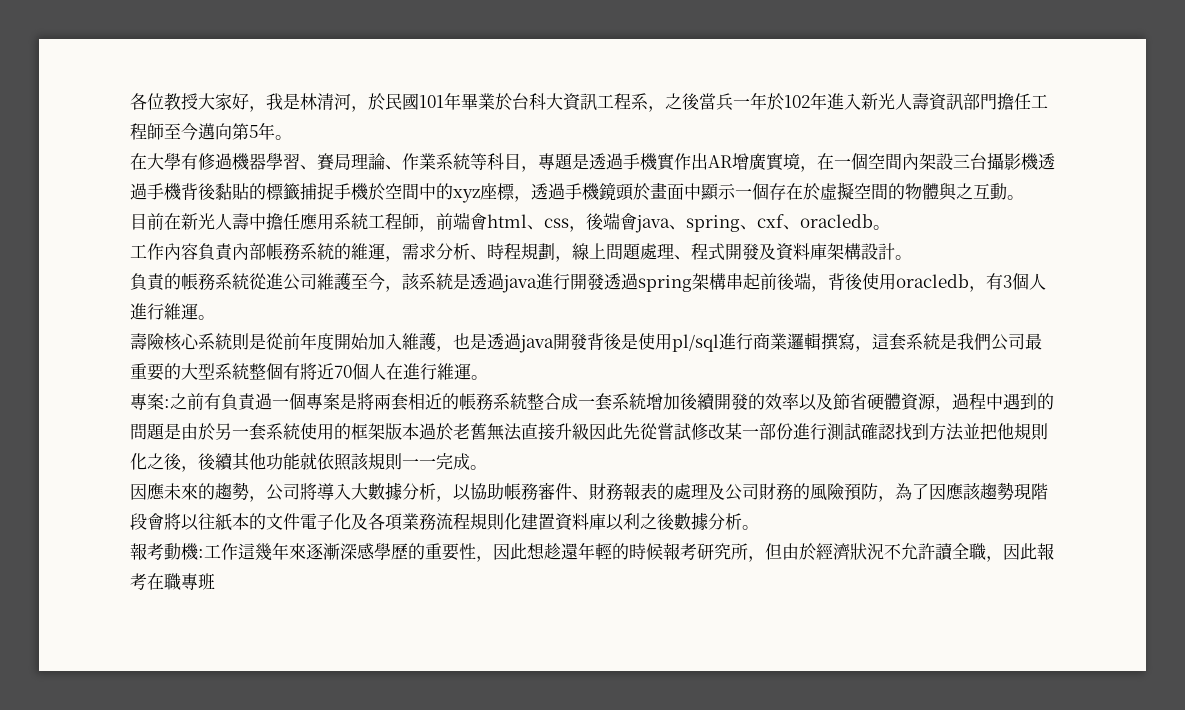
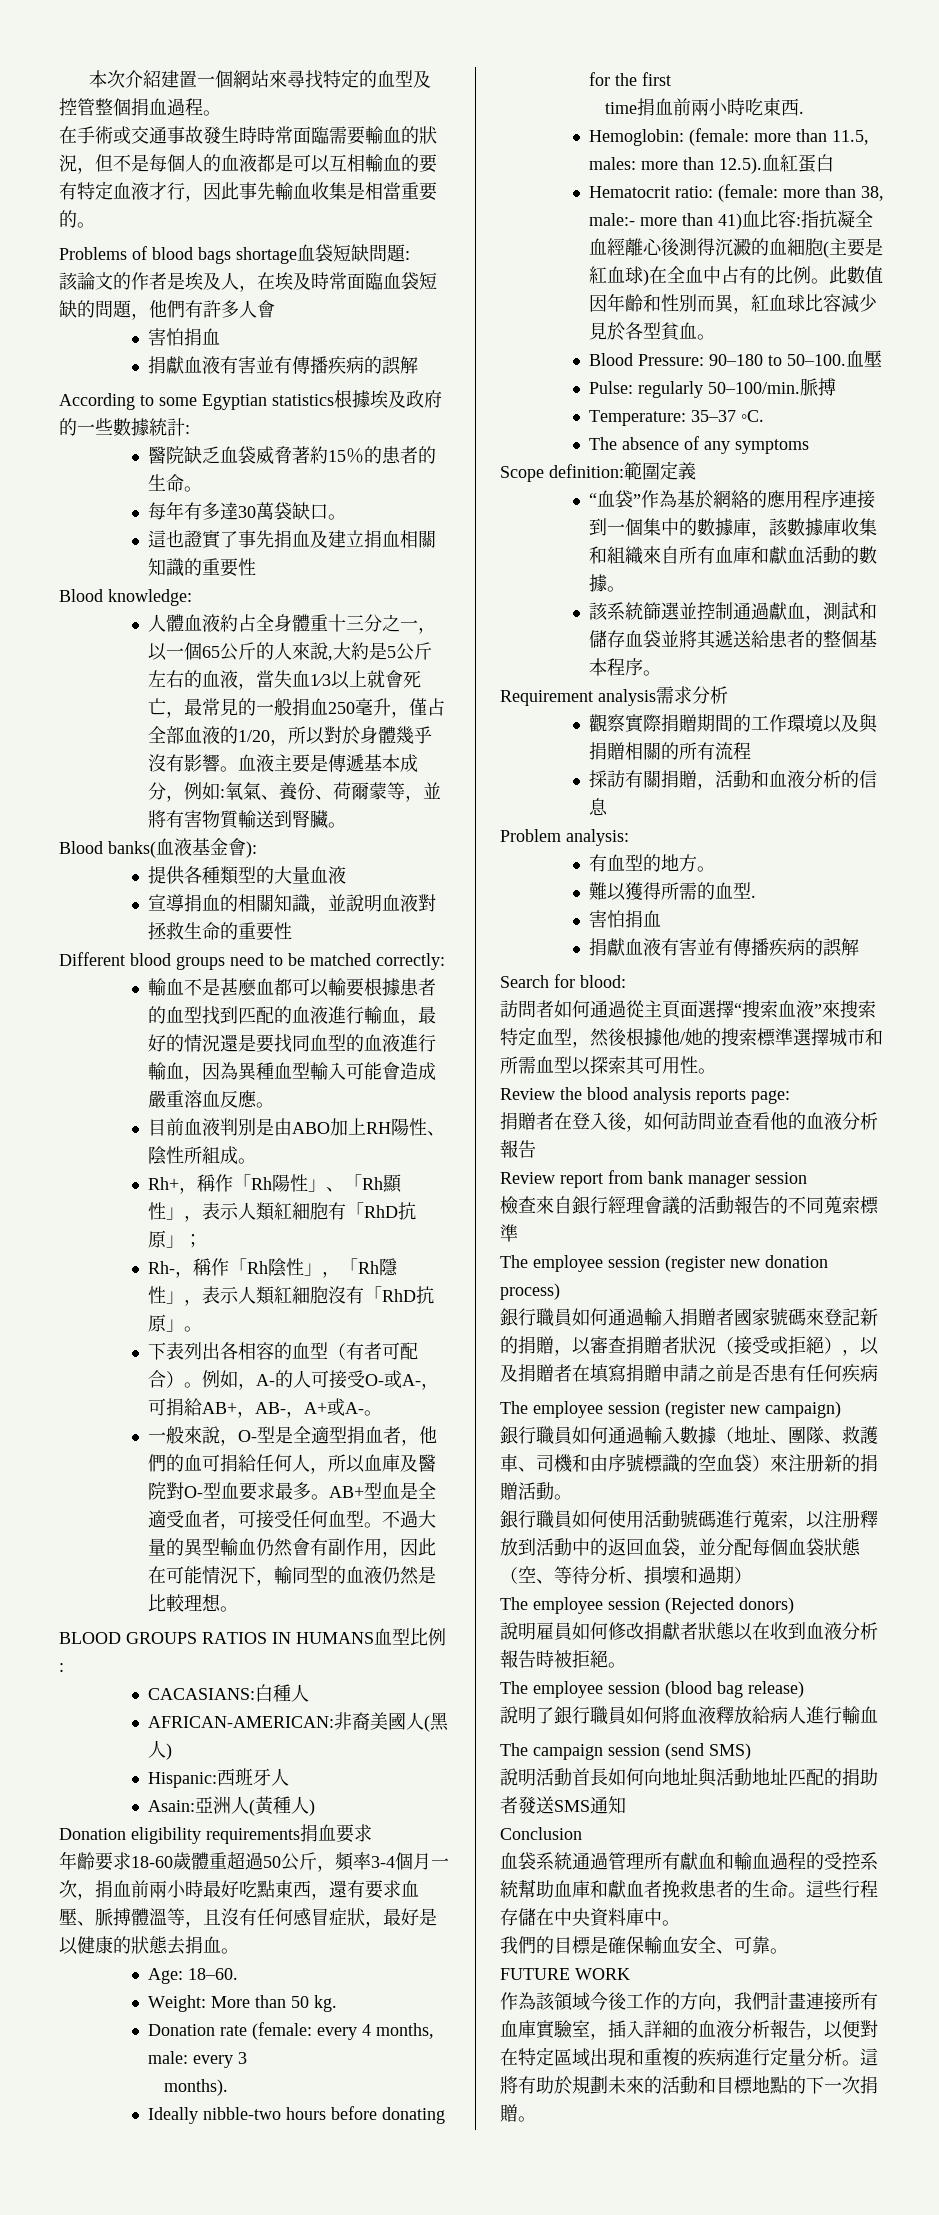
- 各位教授大家好，我是林清河，於民國101年畢業於台科大資訊工程系，之後當兵一年於102年進入新光人壽資訊部門擔任工程師至今邁向第5年。
- 在大學有修過機器學習、賽局理論、作業系統等科目，專題是透過手機實作出AR增廣實境，在一個空間內架設三台攝影機透過手機背後黏貼的標籤捕捉手機於空間中的xyz座標，透過手機鏡頭於畫面中顯示一個存在於虛擬空間的物體與之互動。
- 目前在新光人壽中擔任應用系統工程師，前端會html、css，後端會java、spring、cxf、oracledb。
- 工作內容負責內部帳務系統的維運，需求分析、時程規劃，線上問題處理、程式開發及資料庫架構設計。
- 負責的帳務系統從進公司維護至今，該系統是透過java進行開發透過spring架構串起前後端，背後使用oracledb，有3個人進行維運。
- 壽險核心系統則是從前年度開始加入維護，也是透過java開發背後是使用pl/sql進行商業邏輯撰寫，這套系統是我們公司最重要的大型系統整個有將近70個人在進行維運。
- 專案:之前有負責過一個專案是將兩套相近的帳務系統整合成一套系統增加後續開發的效率以及節省硬體資源，過程中遇到的問題是由於另一套系統使用的框架版本過於老舊無法直接升級因此先從嘗試修改某一部份進行測試確認找到方法並把他規則化之後，後續其他功能就依照該規則一一完成。
- 因應未來的趨勢，公司將導入大數據分析，以協助帳務審件、財務報表的處理及公司財務的風險預防，為了因應該趨勢現階段會將以往紙本的文件電子化及各項業務流程規則化建置資料庫以利之後數據分析。
- 報考動機:工作這幾年來逐漸深感學歷的重要性，因此想趁還年輕的時候報考研究所，但由於經濟狀況不允許讀全職，因此報考在職專班
+ 本次介紹建置一個網站來尋找特定的血型及控管整個捐血過程。
+ 在手術或交通事故發生時時常面臨需要輸血的狀況，但不是每個人的血液都是可以互相輸血的要有特定血液才行，因此事先輸血收集是相當重要的。
+ Problems of blood bags shortage血袋短缺問題:
+ 該論文的作者是埃及人，在埃及時常面臨血袋短缺的問題，他們有許多人會
+ 害怕捐血
+ 捐獻血液有害並有傳播疾病的誤解
+ According to some Egyptian statistics根據埃及政府的一些數據統計:
+ 醫院缺乏血袋威脅著約15％的患者的生命。
+ 每年有多達30萬袋缺口。
+ 這也證實了事先捐血及建立捐血相關知識的重要性
+ Blood knowledge:
+ 人體血液約占全身體重十三分之一，以一個65公斤的人來說,大約是5公斤左右的血液，當失血1∕3以上就會死亡，最常見的一般捐血250毫升，僅占全部血液的1/20，所以對於身體幾乎沒有影響。血液主要是傳遞基本成分，例如:氧氣、養份、荷爾蒙等，並將有害物質輸送到腎臟。
+ Blood banks(血液基金會):
+ 提供各種類型的大量血液
+ 宣導捐血的相關知識，並說明血液對拯救生命的重要性
+ Different blood groups need to be matched correctly:
+ 輸血不是甚麼血都可以輸要根據患者的血型找到匹配的血液進行輸血，最好的情況還是要找同血型的血液進行輸血，因為異種血型輸入可能會造成嚴重溶血反應。
+ 目前血液判別是由ABO加上RH陽性、陰性所組成。
+ Rh+，稱作「Rh陽性」、「Rh顯性」，表示人類紅細胞有「RhD抗原」；
+ Rh-，稱作「Rh陰性」，「Rh隱性」，表示人類紅細胞沒有「RhD抗原」。
+ 下表列出各相容的血型（有者可配合）。例如，A-的人可接受O-或A-，可捐給AB+，AB-，A+或A-。
+ 一般來說，O-型是全適型捐血者，他們的血可捐給任何人，所以血庫及醫院對O-型血要求最多。AB+型血是全適受血者，可接受任何血型。不過大量的異型輸血仍然會有副作用，因此在可能情況下，輸同型的血液仍然是比較理想。
+ BLOOD GROUPS RATIOS IN HUMANS血型比例:
+ CACASIANS:白種人
+ AFRICAN-AMERICAN:非裔美國人(黑人)
+ Hispanic:西班牙人
+ Asain:亞洲人(黃種人)
+ Donation eligibility requirements捐血要求
+ 年齡要求18-60歲體重超過50公斤，頻率3-4個月一次，捐血前兩小時最好吃點東西，還有要求血壓、脈搏體溫等，且沒有任何感冒症狀，最好是以健康的狀態去捐血。
+ Age: 18–60.
+ Weight: More than 50 kg.
+ Donation rate (female: every 4 months, male: every 3
+ months).
+ Ideally nibble-two hours before donating for the first
+ time捐血前兩小時吃東西.
+ Hemoglobin: (female: more than 11.5, males: more than 12.5).血紅蛋白
+ Hematocrit ratio: (female: more than 38, male:- more than 41)血比容:指抗凝全血經離心後測得沉澱的血細胞(主要是紅血球)在全血中占有的比例。此數值因年齡和性別而異，紅血球比容減少見於各型貧血。
+ Blood Pressure: 90–180 to 50–100.血壓
+ Pulse: regularly 50–100/min.脈搏
+ Temperature: 35–37 ◦C.
+ The absence of any symptoms
+ Scope definition:範圍定義
+ “血袋”作為基於網絡的應用程序連接到一個集中的數據庫，該數據庫收集和組織來自所有血庫和獻血活動的數據。
+ 該系統篩選並控制通過獻血，測試和儲存血袋並將其遞送給患者的整個基本程序。
+ Requirement analysis需求分析
+ 觀察實際捐贈期間的工作環境以及與捐贈相關的所有流程
+ 採訪有關捐贈，活動和血液分析的信息
+ Problem analysis:
+ 有血型的地方。
+ 難以獲得所需的血型.
+ 害怕捐血
+ 捐獻血液有害並有傳播疾病的誤解
+ Search for blood:
+ 訪問者如何通過從主頁面選擇“搜索血液”來搜索特定血型，然後根據他/她的搜索標準選擇城市和所需血型以探索其可用性。
+ Review the blood analysis reports page:
+ 捐贈者在登入後，如何訪問並查看他的血液分析報告
+ Review report from bank manager session
+ 檢查來自銀行經理會議的活動報告的不同蒐索標準
+ The employee session (register new donation process)
+ 銀行職員如何通過輸入捐贈者國家號碼來登記新的捐贈，以審查捐贈者狀況（接受或拒絕），以及捐贈者在填寫捐贈申請之前是否患有任何疾病
+ The employee session (register new campaign)
+ 銀行職員如何通過輸入數據（地址、團隊、救護車、司機和由序號標識的空血袋）來注册新的捐贈活動。
+ 銀行職員如何使用活動號碼進行蒐索，以注册釋放到活動中的返回血袋，並分配每個血袋狀態（空、等待分析、損壞和過期）
+ The employee session (Rejected donors)
+ 說明雇員如何修改捐獻者狀態以在收到血液分析報告時被拒絕。
+ The employee session (blood bag release)
+ 說明了銀行職員如何將血液釋放給病人進行輸血
+ The campaign session (send SMS)
+ 說明活動首長如何向地址與活動地址匹配的捐助者發送SMS通知
+ Conclusion
+ 血袋系統通過管理所有獻血和輸血過程的受控系統幫助血庫和獻血者挽救患者的生命。這些行程存儲在中央資料庫中。
+ 我們的目標是確保輸血安全、可靠。
+ FUTURE WORK
+ 作為該領域今後工作的方向，我們計畫連接所有血庫實驗室，插入詳細的血液分析報告，以便對在特定區域出現和重複的疾病進行定量分析。這將有助於規劃未來的活動和目標地點的下一次捐贈。

